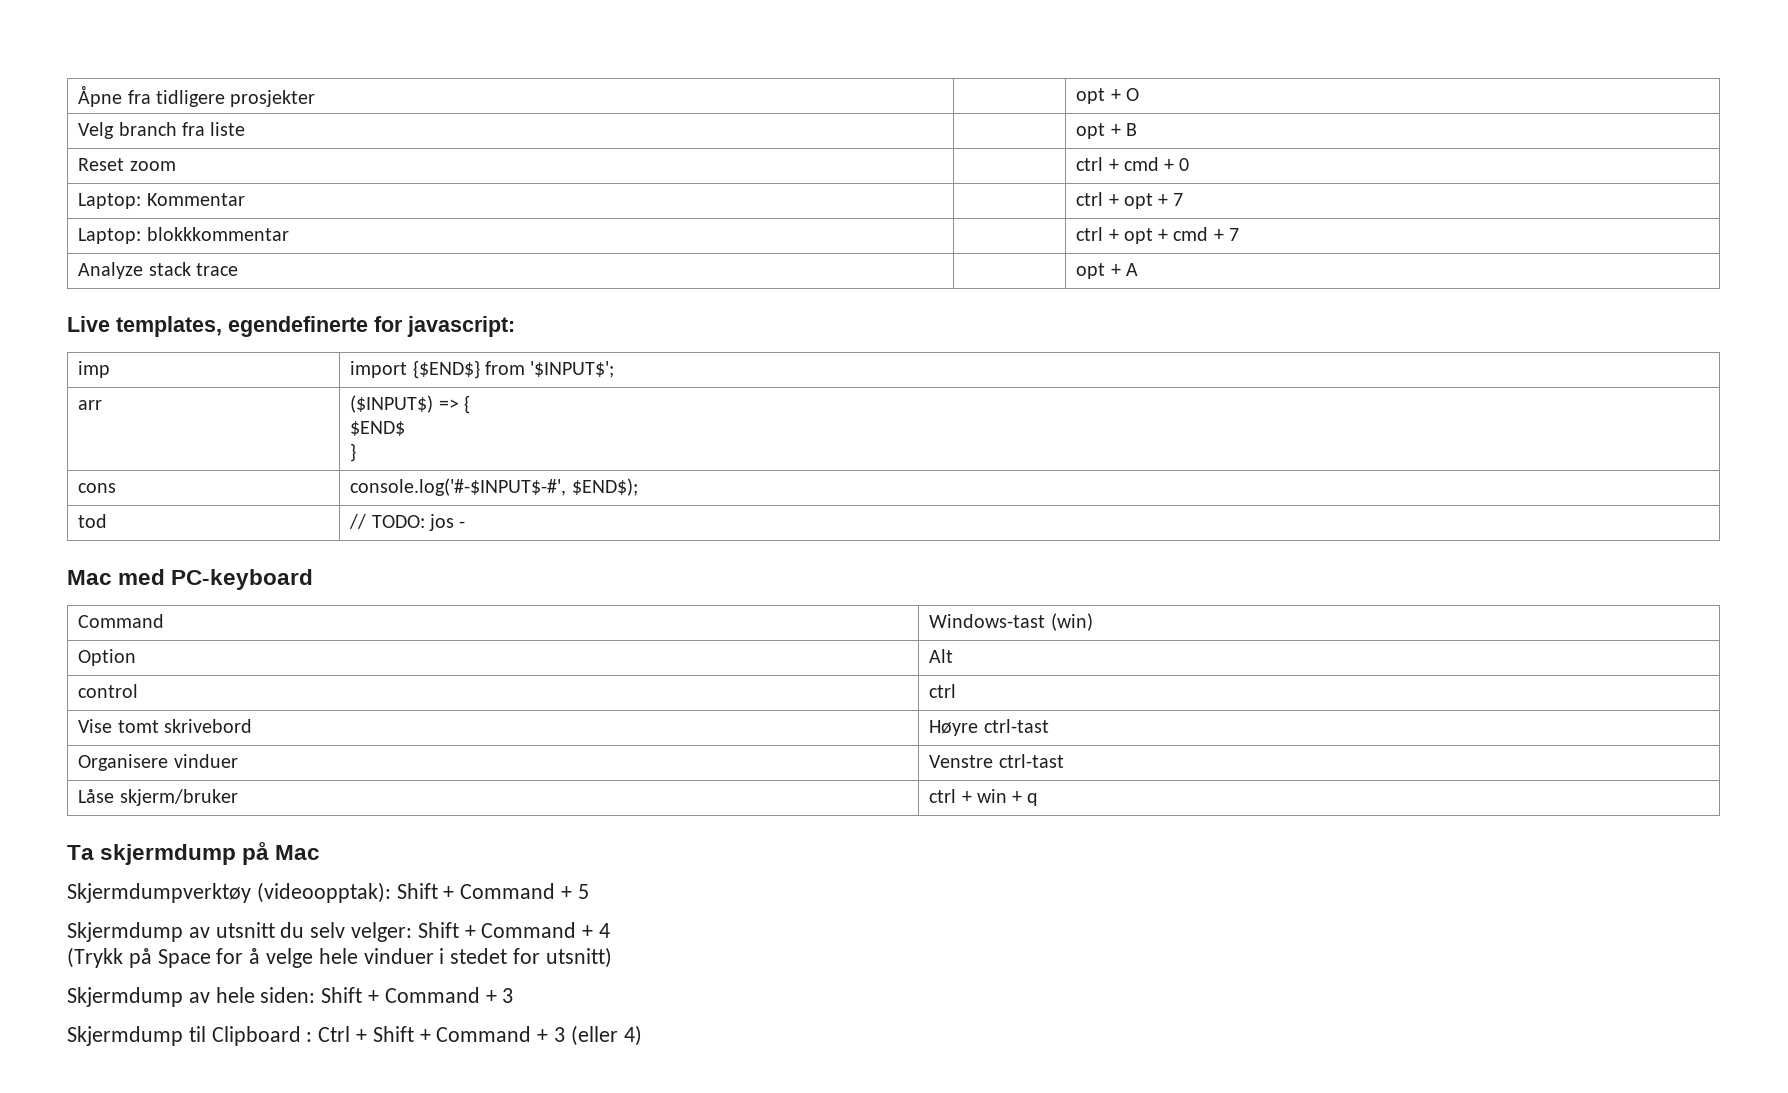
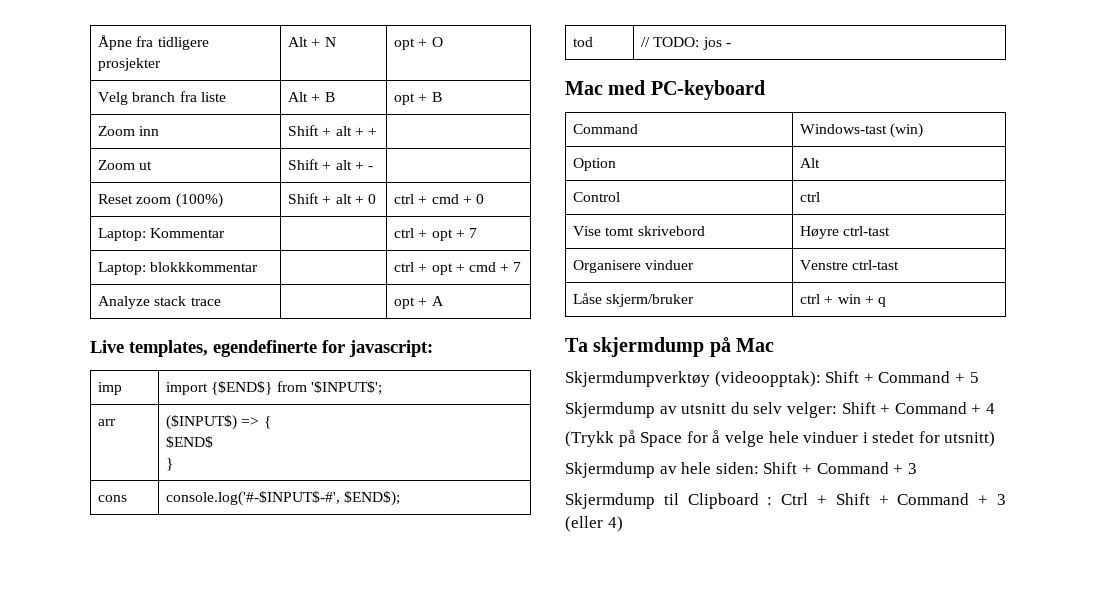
- Åpne fra tidligere prosjekter | | opt + O
+ Åpne fra tidligere prosjekter | Alt + N | opt + O
- Velg branch fra liste | | opt + B
+ Velg branch fra liste | Alt + B | opt + B
- Reset zoom | | ctrl + cmd + 0
+ Zoom inn | Shift + alt + + |
+ Zoom ut | Shift + alt + - |
+ Reset zoom (100%) | Shift + alt + 0 | ctrl + cmd + 0
- control | ctrl
+ Control | ctrl

